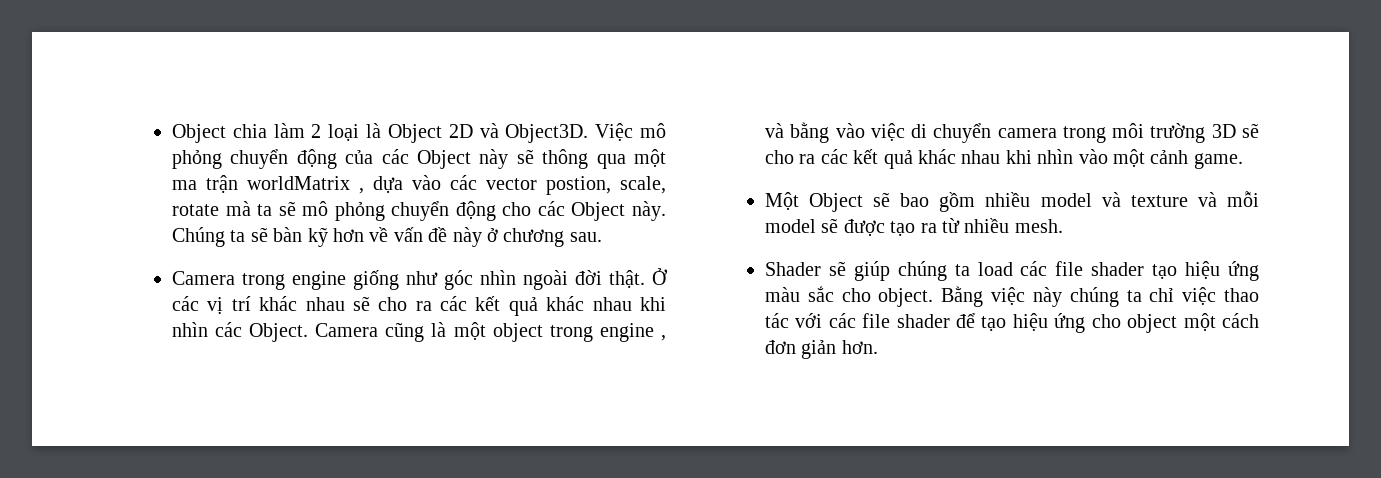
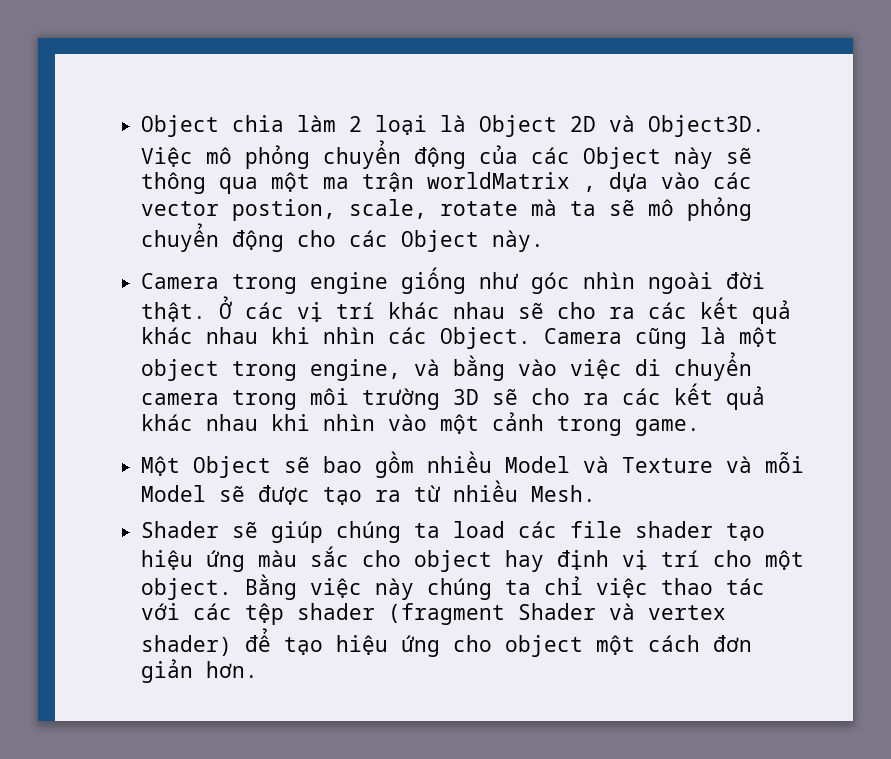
- Chúng ta sẽ bàn kỹ hơn về vấn đề này ở chương sau.
- Camera cũng là một object trong engine , và bằng vào việc di chuyển camera trong môi trường 3D sẽ cho ra các kết quả khác nhau khi nhìn vào một cảnh game.
+ Camera cũng là một object trong engine, và bằng vào việc di chuyển camera trong môi trường 3D sẽ cho ra các kết quả khác nhau khi nhìn vào một cảnh trong game.
- Một Object sẽ bao gồm nhiều model và texture và mỗi model sẽ được tạo ra từ nhiều mesh.
+ Một Object sẽ bao gồm nhiều Model và Texture và mỗi Model sẽ được tạo ra từ nhiều Mesh.
- Shader sẽ giúp chúng ta load các file shader tạo hiệu ứng màu sắc cho object.
+ Shader sẽ giúp chúng ta load các file shader tạo hiệu ứng màu sắc cho object hay định vị trí cho một object.
- Bằng việc này chúng ta chỉ việc thao tác với các file shader để tạo hiệu ứng cho object một cách đơn giản hơn.
+ Bằng việc này chúng ta chỉ việc thao tác với các tệp shader (fragment Shader và vertex shader) để tạo hiệu ứng cho object một cách đơn giản hơn.

